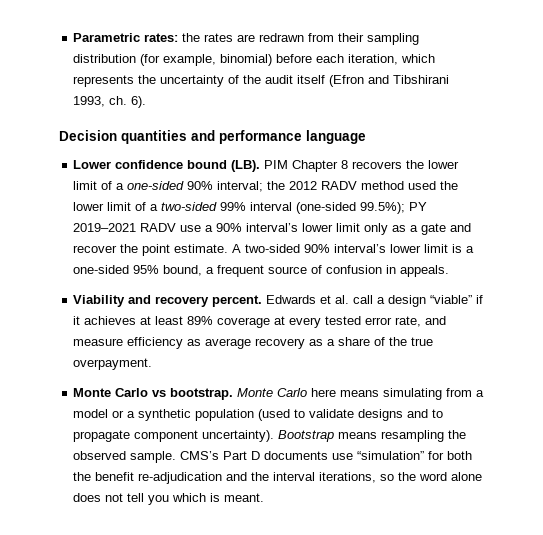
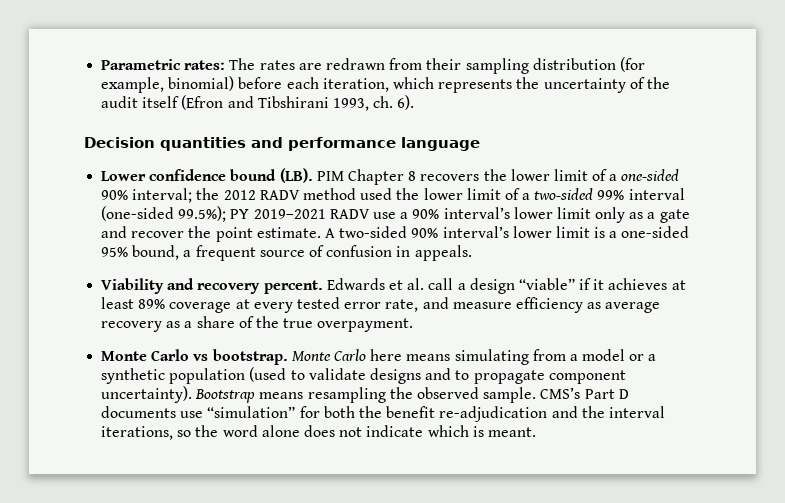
- Parametric rates: the rates are redrawn from their sampling distribution (for example, binomial) before each iteration, which represents the uncertainty of the audit itself (Efron and Tibshirani 1993, ch. 6).
+ Parametric rates: The rates are redrawn from their sampling distribution (for example, binomial) before each iteration, which represents the uncertainty of the audit itself (Efron and Tibshirani 1993, ch. 6).
- CMS’s Part D documents use “simulation” for both the benefit re-adjudication and the interval iterations, so the word alone does not tell you which is meant.
+ CMS’s Part D documents use “simulation” for both the benefit re-adjudication and the interval iterations, so the word alone does not indicate which is meant.

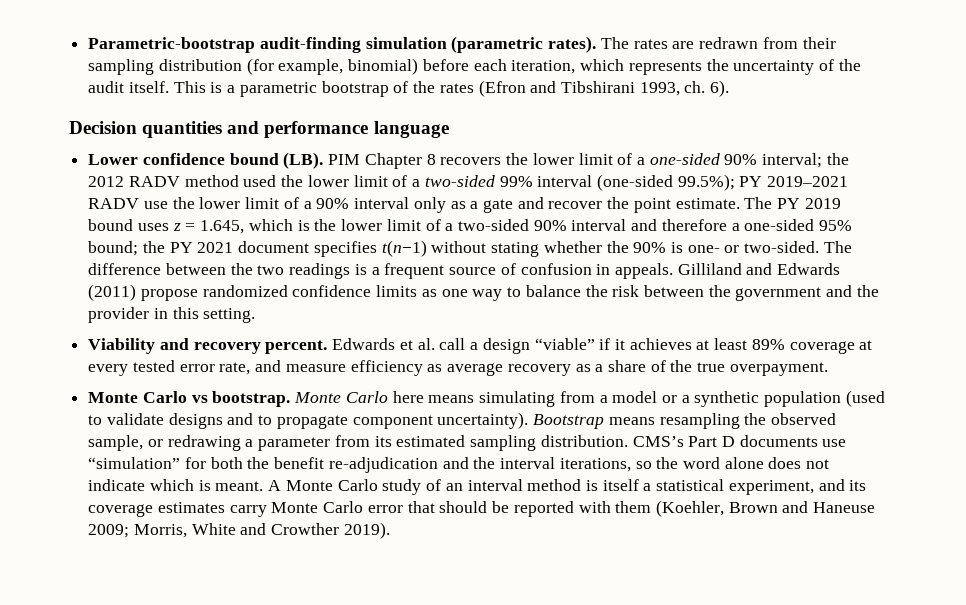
- Parametric rates: The rates are redrawn from their sampling distribution (for example, binomial) before each iteration, which represents the uncertainty of the audit itself (Efron and Tibshirani 1993, ch. 6).
+ Parametric-bootstrap audit-finding simulation (parametric rates). The rates are redrawn from their sampling distribution (for example, binomial) before each iteration, which represents the uncertainty of the audit itself. This is a parametric bootstrap of the rates (Efron and Tibshirani 1993, ch. 6).
- Lower confidence bound (LB). PIM Chapter 8 recovers the lower limit of a one-sided 90% interval; the 2012 RADV method used the lower limit of a two-sided 99% interval (one-sided 99.5%); PY 2019–2021 RADV use a 90% interval’s lower limit only as a gate and recover the point estimate.
+ Lower confidence bound (LB). PIM Chapter 8 recovers the lower limit of a one-sided 90% interval; the 2012 RADV method used the lower limit of a two-sided 99% interval (one-sided 99.5%); PY 2019–2021 RADV use the lower limit of a 90% interval only as a gate and recover the point estimate.
- A two-sided 90% interval’s lower limit is a one-sided 95% bound, a frequent source of confusion in appeals.
+ The PY 2019 bound uses z = 1.645, which is the lower limit of a two-sided 90% interval and therefore a one-sided 95% bound; the PY 2021 document specifies t(n−1) without stating whether the 90% is one- or two-sided. The difference between the two readings is a frequent source of confusion in appeals. Gilliland and Edwards (2011) propose randomized confidence limits as one way to balance the risk between the government and the provider in this setting.
- Bootstrap means resampling the observed sample.
+ Bootstrap means resampling the observed sample, or redrawing a parameter from its estimated sampling distribution.
+ A Monte Carlo study of an interval method is itself a statistical experiment, and its coverage estimates carry Monte Carlo error that should be reported with them (Koehler, Brown and Haneuse 2009; Morris, White and Crowther 2019).

